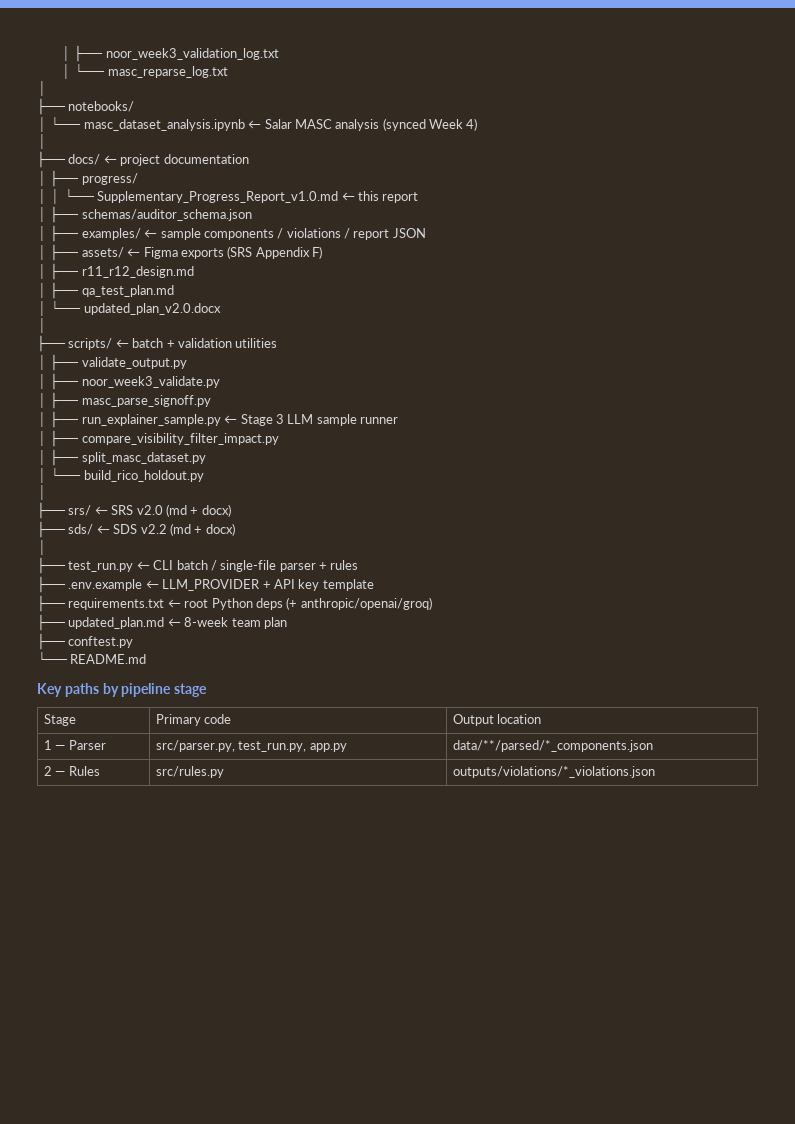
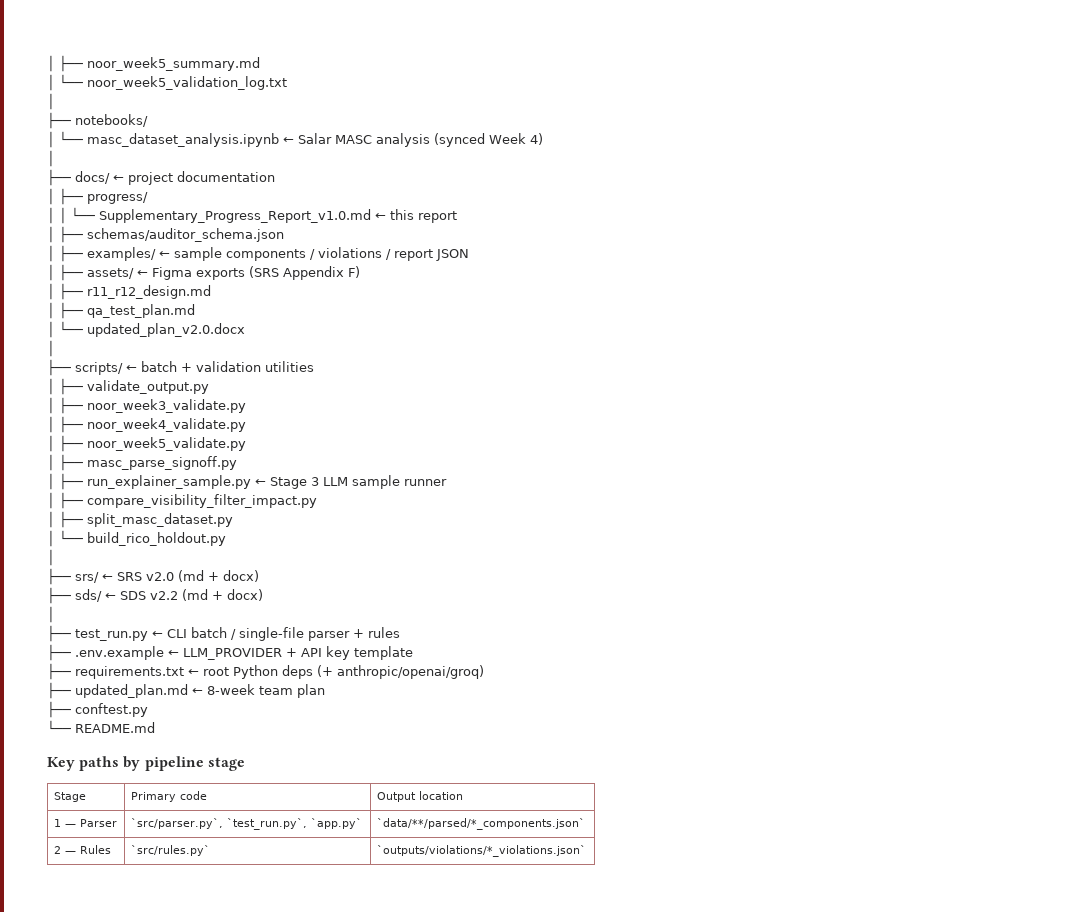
- │ ├── noor_week3_validation_log.txt
- │ └── masc_reparse_log.txt
+ │ ├── noor_week5_summary.md
+ │ └── noor_week5_validation_log.txt
+ │ ├── noor_week4_validate.py
+ │ ├── noor_week5_validate.py
- 1 — Parser | src/parser.py, test_run.py, app.py | data/**/parsed/*_components.json
+ 1 — Parser | `src/parser.py`, `test_run.py`, `app.py` | `data/**/parsed/*_components.json`
- 2 — Rules | src/rules.py | outputs/violations/*_violations.json
+ 2 — Rules | `src/rules.py` | `outputs/violations/*_violations.json`

